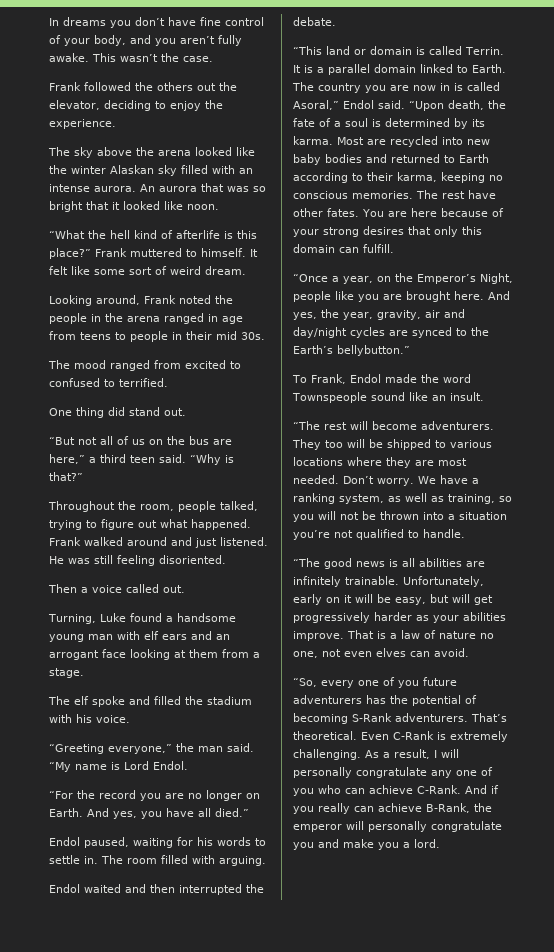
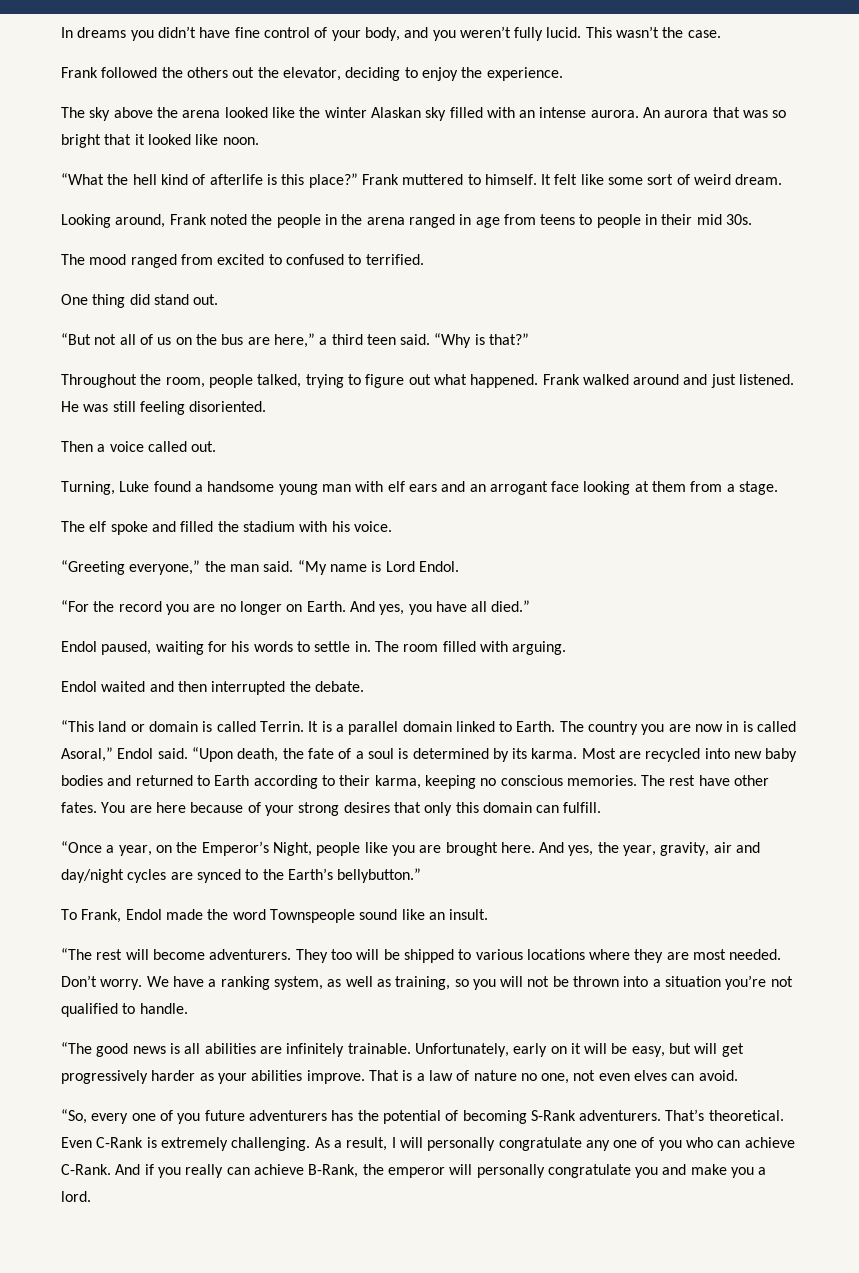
- In dreams you don’t have fine control of your body, and you aren’t fully awake.
+ In dreams you didn’t have fine control of your body, and you weren’t fully lucid.

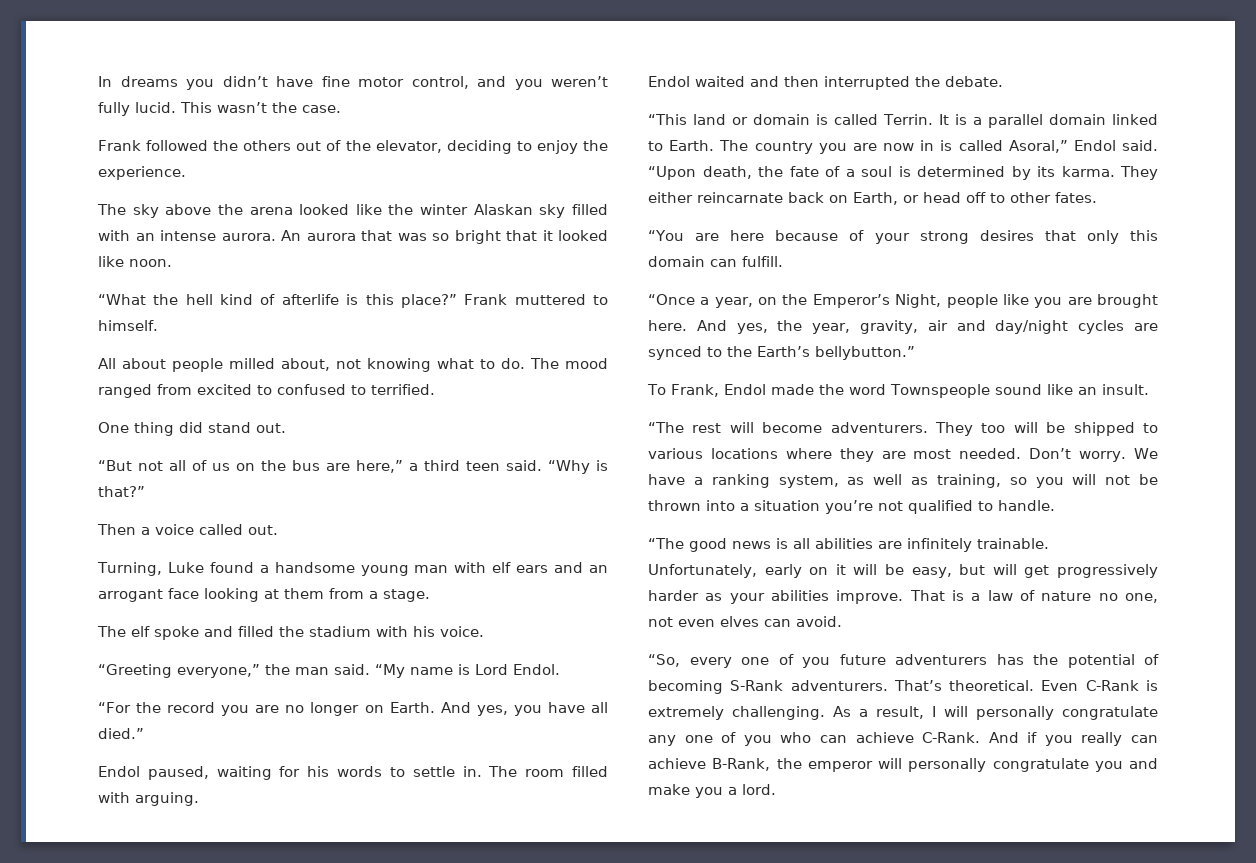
- In dreams you didn’t have fine control of your body, and you weren’t fully lucid.
+ In dreams you didn’t have fine motor control, and you weren’t fully lucid.
- Frank followed the others out the elevator, deciding to enjoy the experience.
+ Frank followed the others out of the elevator, deciding to enjoy the experience.
- Frank muttered to himself. It felt like some sort of weird dream.
- Looking around, Frank noted the people in the arena ranged in age from teens to people in their mid 30s.
- The mood ranged from excited to confused to terrified.
+ Frank muttered to himself.
+ All about people milled about, not knowing what to do. The mood ranged from excited to confused to terrified.
- Throughout the room, people talked, trying to figure out what happened. Frank walked around and just listened. He was still feeling disoriented.
- Most are recycled into new baby bodies and returned to Earth according to their karma, keeping no conscious memories. The rest have other fates. You are here because of your strong desires that only this domain can fulfill.
+ They either reincarnate back on Earth, or head off to other fates.
+ “You are here because of your strong desires that only this domain can fulfill.

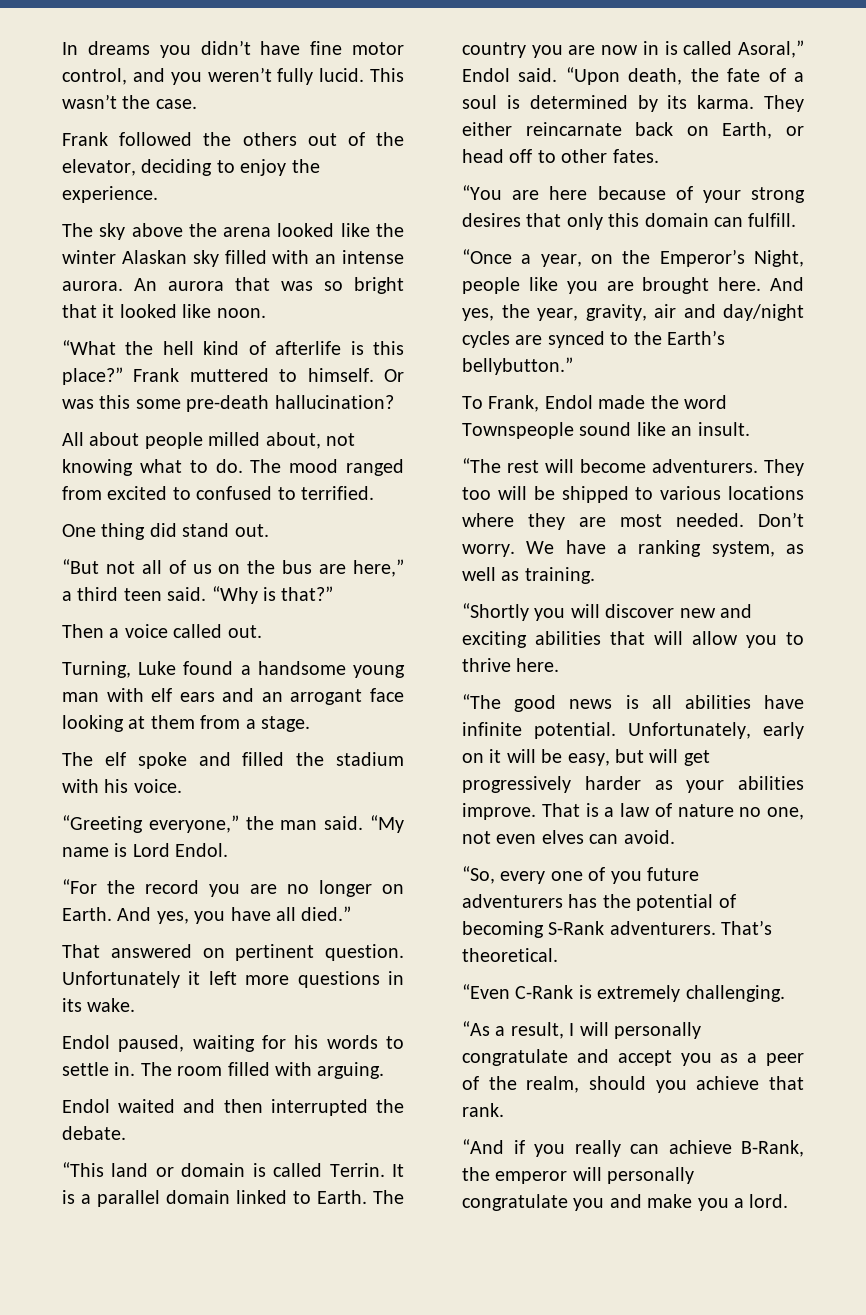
+ Or was this some pre-death hallucination?
+ That answered on pertinent question. Unfortunately it left more questions in its wake.
- We have a ranking system, as well as training, so you will not be thrown into a situation you’re not qualified to handle.
+ We have a ranking system, as well as training.
+ “Shortly you will discover new and exciting abilities that will allow you to thrive here.
- “The good news is all abilities are infinitely trainable.
+ “The good news is all abilities have infinite potential.
- That’s theoretical. Even C-Rank is extremely challenging. As a result, I will personally congratulate any one of you who can achieve C-Rank. And if you really can achieve B-Rank, the emperor will personally congratulate you and make you a lord.
+ That’s theoretical.
+ “Even C-Rank is extremely challenging.
+ “As a result, I will personally congratulate and accept you as a peer of the realm, should you achieve that rank.
+ “And if you really can achieve B-Rank, the emperor will personally congratulate you and make you a lord.

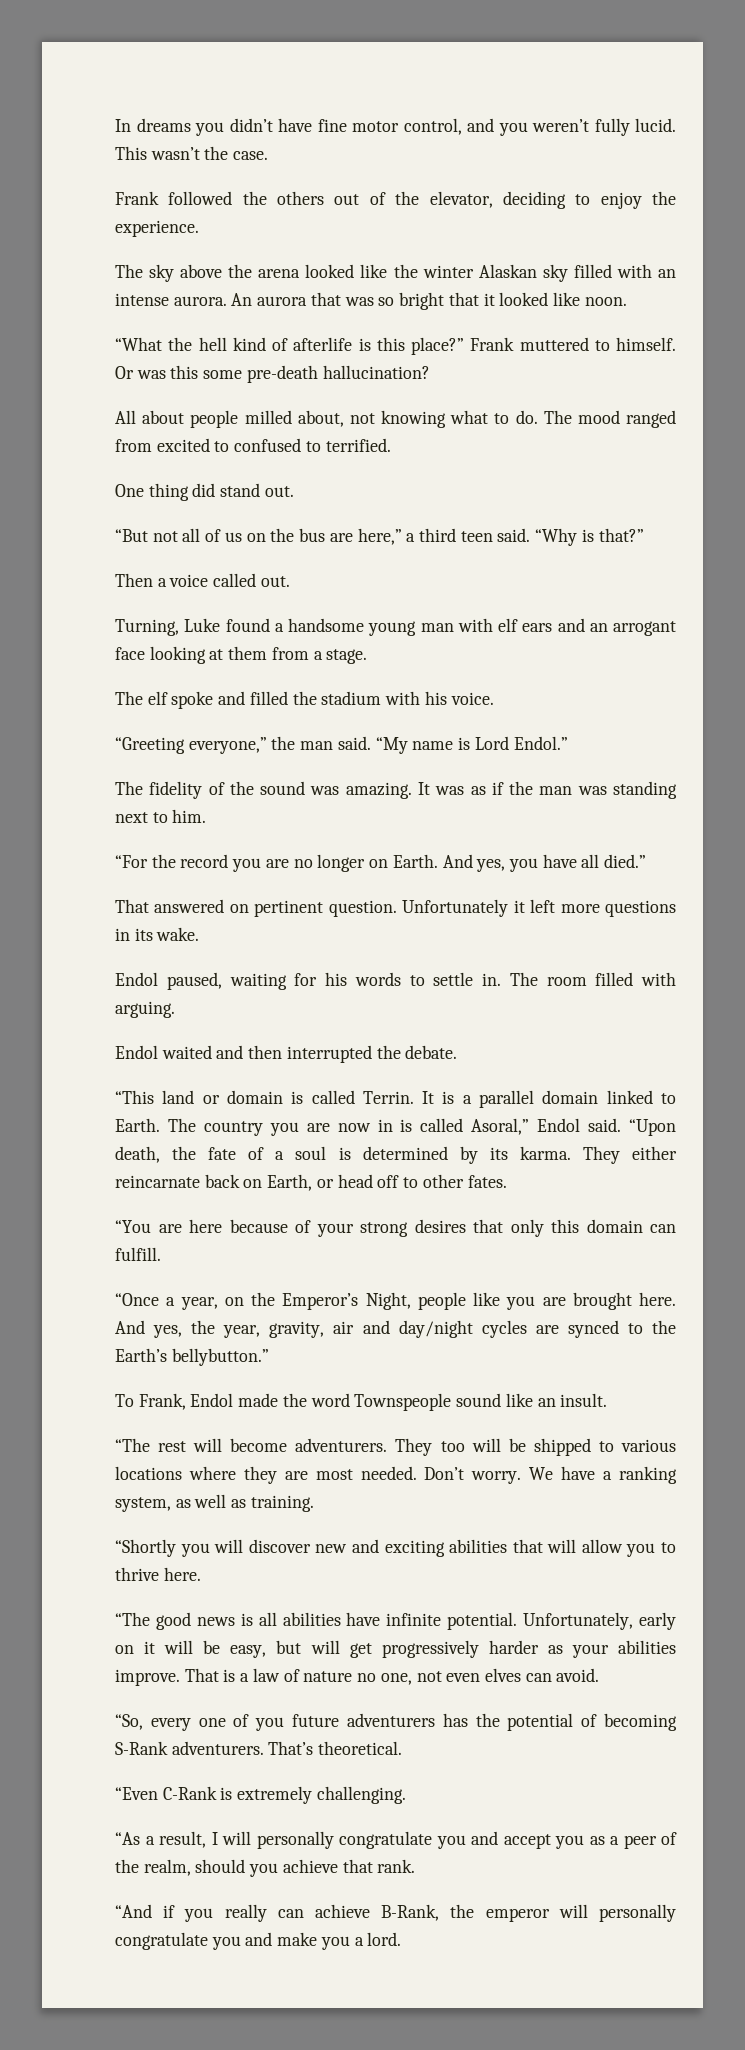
- “My name is Lord Endol.
+ “My name is Lord Endol.”
+ The fidelity of the sound was amazing. It was as if the man was standing next to him.
- “As a result, I will personally congratulate and accept you as a peer of the realm, should you achieve that rank.
+ “As a result, I will personally congratulate you and accept you as a peer of the realm, should you achieve that rank.

